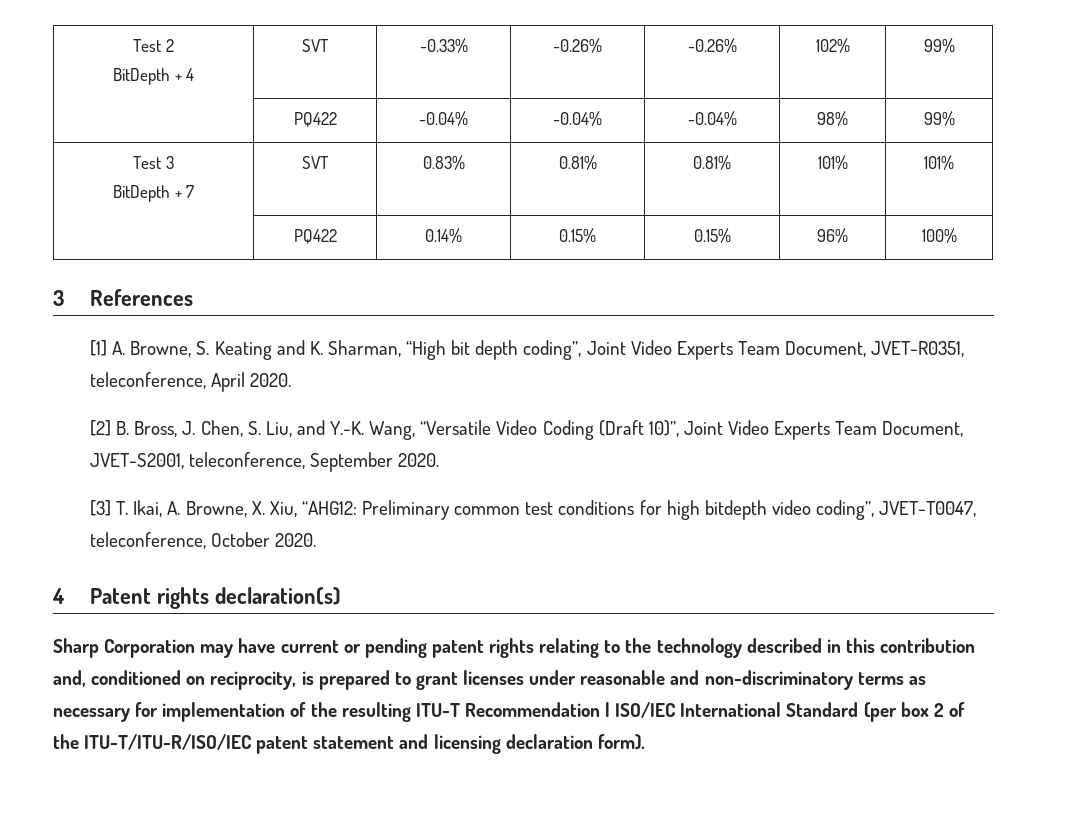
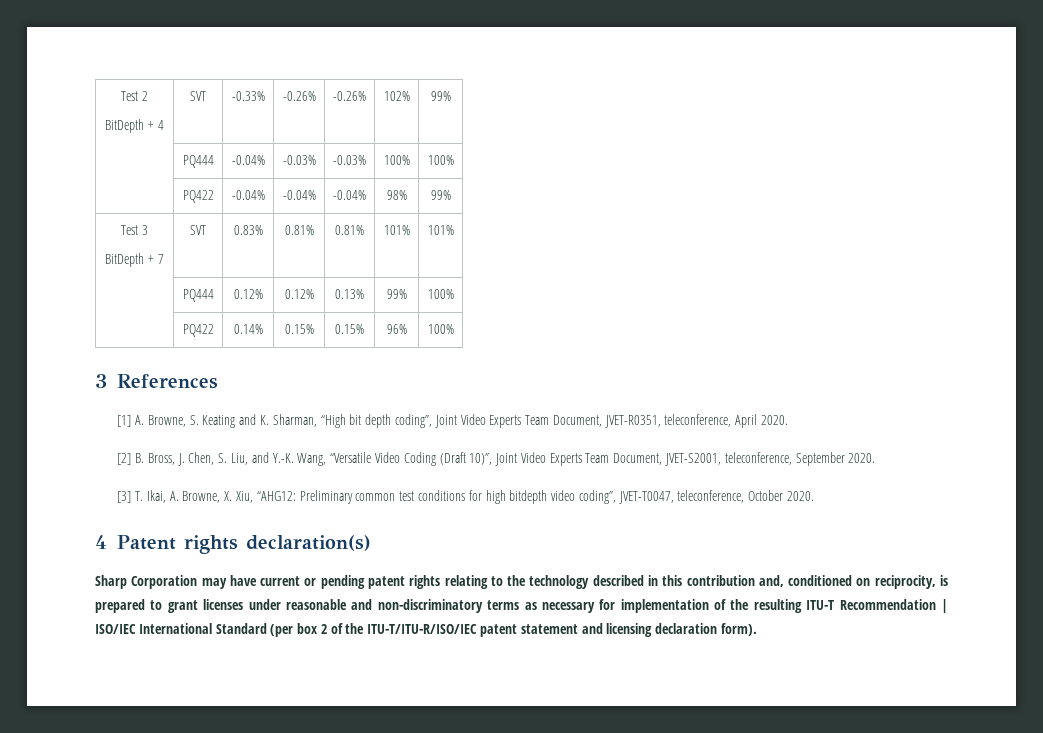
+ | PQ444 | -0.04% | -0.03% | -0.03% | 100% | 100%
+ | PQ444 | 0.12% | 0.12% | 0.13% | 99% | 100%

